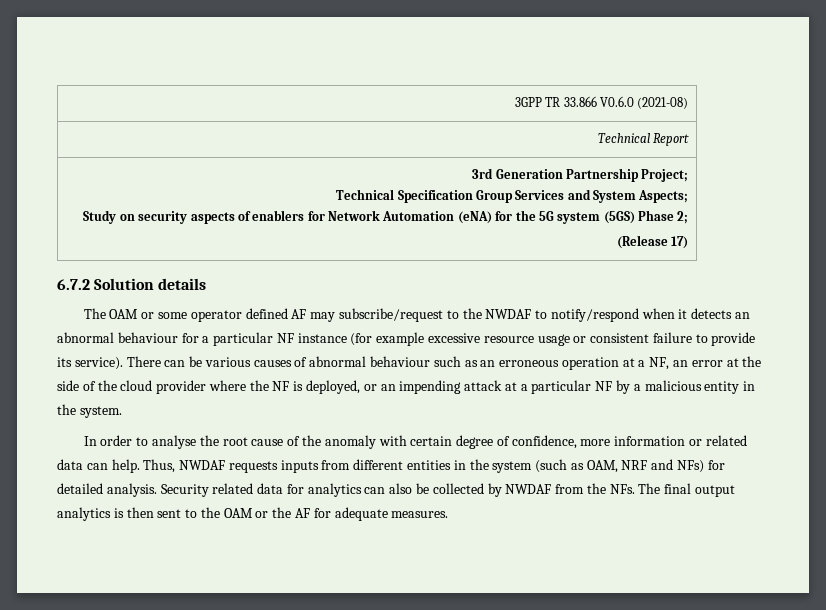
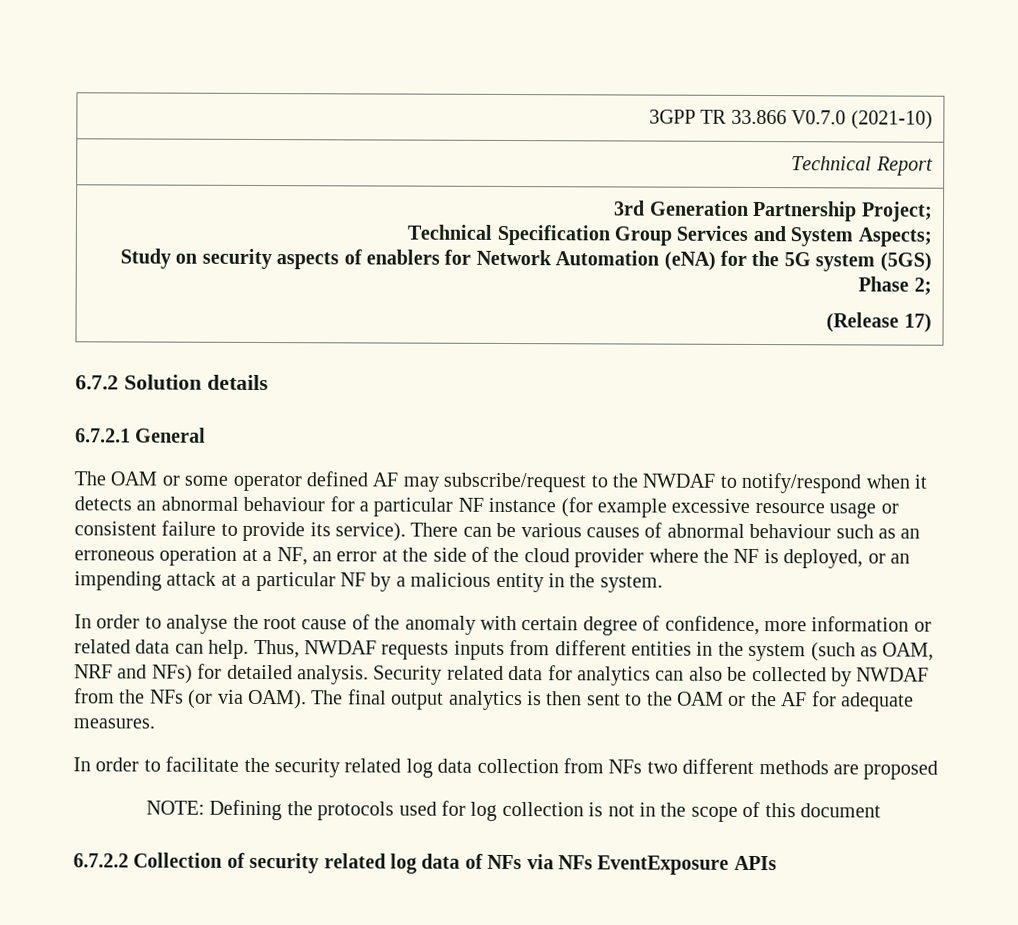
- 3GPP TR 33.866 V0.6.0 (2021-08)
+ 3GPP TR 33.866 V0.7.0 (2021-10)
+ 6.7.2.1 General
- Security related data for analytics can also be collected by NWDAF from the NFs. The final output analytics is then sent to the OAM or the AF for adequate measures.
+ Security related data for analytics can also be collected by NWDAF from the NFs (or via OAM). The final output analytics is then sent to the OAM or the AF for adequate measures.
+ In order to facilitate the security related log data collection from NFs two different methods are proposed
+ NOTE: Defining the protocols used for log collection is not in the scope of this document
+ 6.7.2.2 Collection of security related log data of NFs via NFs EventExposure APIs

